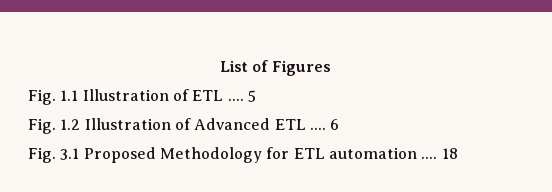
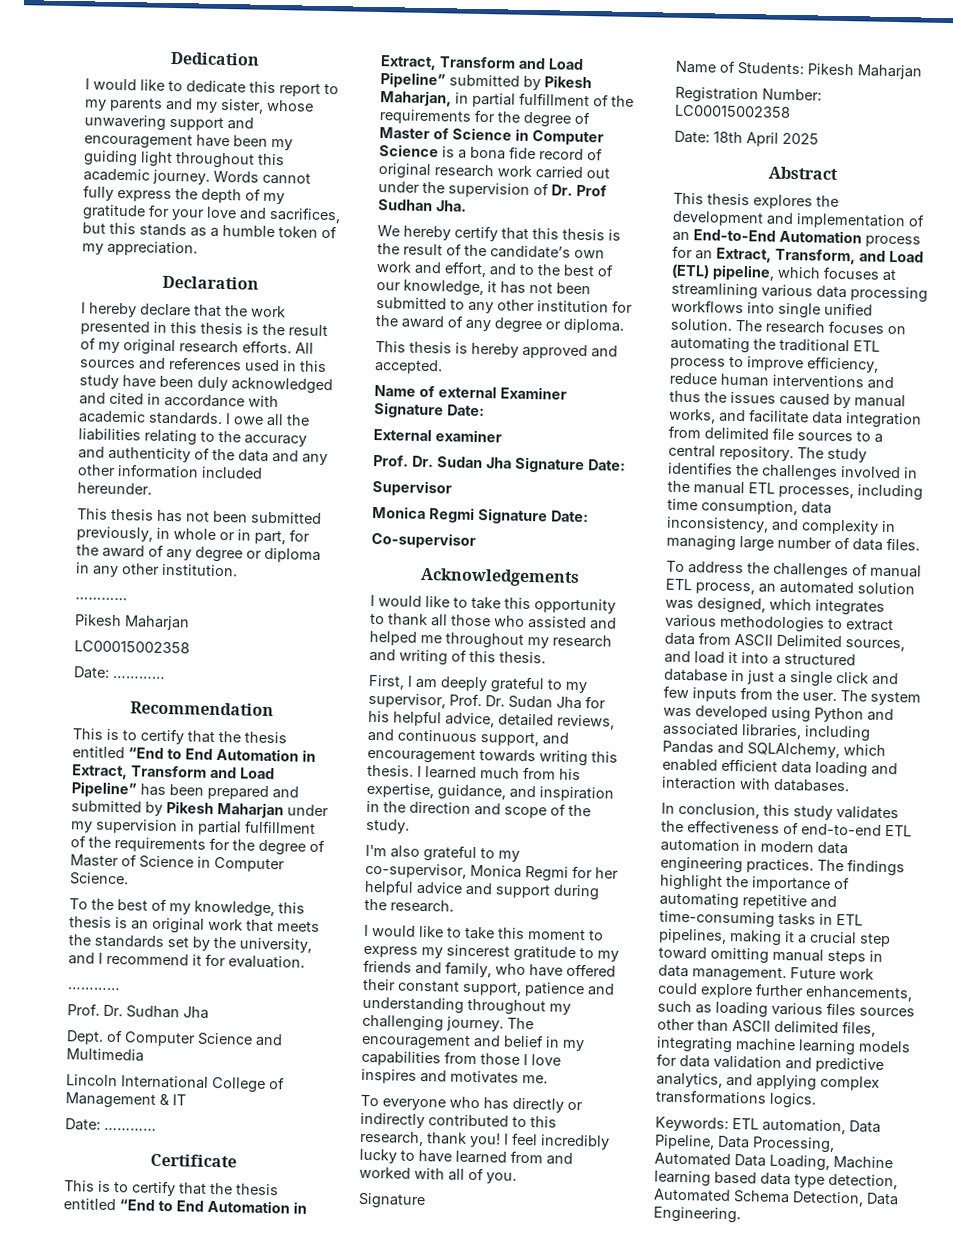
- List of Figures
- Fig. 1.1 Illustration of ETL .... 5
- Fig. 1.2 Illustration of Advanced ETL .... 6
- Fig. 3.1 Proposed Methodology for ETL automation .... 18
+ Dedication
+ I would like to dedicate this report to my parents and my sister, whose unwavering support and encouragement have been my guiding light throughout this academic journey. Words cannot fully express the depth of my gratitude for your love and sacrifices, but this stands as a humble token of my appreciation.
+ Declaration
+ I hereby declare that the work presented in this thesis is the result of my original research efforts. All sources and references used in this study have been duly acknowledged and cited in accordance with academic standards. I owe all the liabilities relating to the accuracy and authenticity of the data and any other information included hereunder.
+ This thesis has not been submitted previously, in whole or in part, for the award of any degree or diploma in any other institution.
+ …………
+ Pikesh Maharjan
+ LC00015002358
+ Date: …………
+ Recommendation
+ This is to certify that the thesis entitled “End to End Automation in Extract, Transform and Load Pipeline” has been prepared and submitted by Pikesh Maharjan under my supervision in partial fulfillment of the requirements for the degree of Master of Science in Computer Science.
+ To the best of my knowledge, this thesis is an original work that meets the standards set by the university, and I recommend it for evaluation.
+ …………
+ Prof. Dr. Sudhan Jha
+ Dept. of Computer Science and Multimedia
+ Lincoln International College of Management & IT
+ Date: …………
+ Certificate
+ This is to certify that the thesis entitled “End to End Automation in Extract, Transform and Load Pipeline” submitted by Pikesh Maharjan, in partial fulfillment of the requirements for the degree of Master of Science in Computer Science is a bona fide record of original research work carried out under the supervision of Dr. Prof Sudhan Jha.
+ We hereby certify that this thesis is the result of the candidate’s own work and effort, and to the best of our knowledge, it has not been submitted to any other institution for the award of any degree or diploma.
+ This thesis is hereby approved and accepted.
+ Name of external Examiner Signature Date:
+ External examiner
+ Prof. Dr. Sudan Jha Signature Date:
+ Supervisor
+ Monica Regmi Signature Date:
+ Co-supervisor
+ Acknowledgements
+ I would like to take this opportunity to thank all those who assisted and helped me throughout my research and writing of this thesis.
+ First, I am deeply grateful to my supervisor, Prof. Dr. Sudan Jha for his helpful advice, detailed reviews, and continuous support, and encouragement towards writing this thesis. I learned much from his expertise, guidance, and inspiration in the direction and scope of the study.
+ I'm also grateful to my co-supervisor, Monica Regmi for her helpful advice and support during the research.
+ I would like to take this moment to express my sincerest gratitude to my friends and family, who have offered their constant support, patience and understanding throughout my challenging journey. The encouragement and belief in my capabilities from those I love inspires and motivates me.
+ To everyone who has directly or indirectly contributed to this research, thank you! I feel incredibly lucky to have learned from and worked with all of you.
+ Signature
+ Name of Students: Pikesh Maharjan
+ Registration Number: LC00015002358
+ Date: 18th April 2025
+ Abstract
+ This thesis explores the development and implementation of an End-to-End Automation process for an Extract, Transform, and Load (ETL) pipeline, which focuses at streamlining various data processing workflows into single unified solution. The research focuses on automating the traditional ETL process to improve efficiency, reduce human interventions and thus the issues caused by manual works, and facilitate data integration from delimited file sources to a central repository. The study identifies the challenges involved in the manual ETL processes, including time consumption, data inconsistency, and complexity in managing large number of data files.
+ To address the challenges of manual ETL process, an automated solution was designed, which integrates various methodologies to extract data from ASCII Delimited sources, and load it into a structured database in just a single click and few inputs from the user. The system was developed using Python and associated libraries, including Pandas and SQLAlchemy, which enabled efficient data loading and interaction with databases.
+ In conclusion, this study validates the effectiveness of end-to-end ETL automation in modern data engineering practices. The findings highlight the importance of automating repetitive and time-consuming tasks in ETL pipelines, making it a crucial step toward omitting manual steps in data management. Future work could explore further enhancements, such as loading various files sources other than ASCII delimited files, integrating machine learning models for data validation and predictive analytics, and applying complex transformations logics.
+ Keywords: ETL automation, Data Pipeline, Data Processing, Automated Data Loading, Machine learning based data type detection, Automated Schema Detection, Data Engineering.

